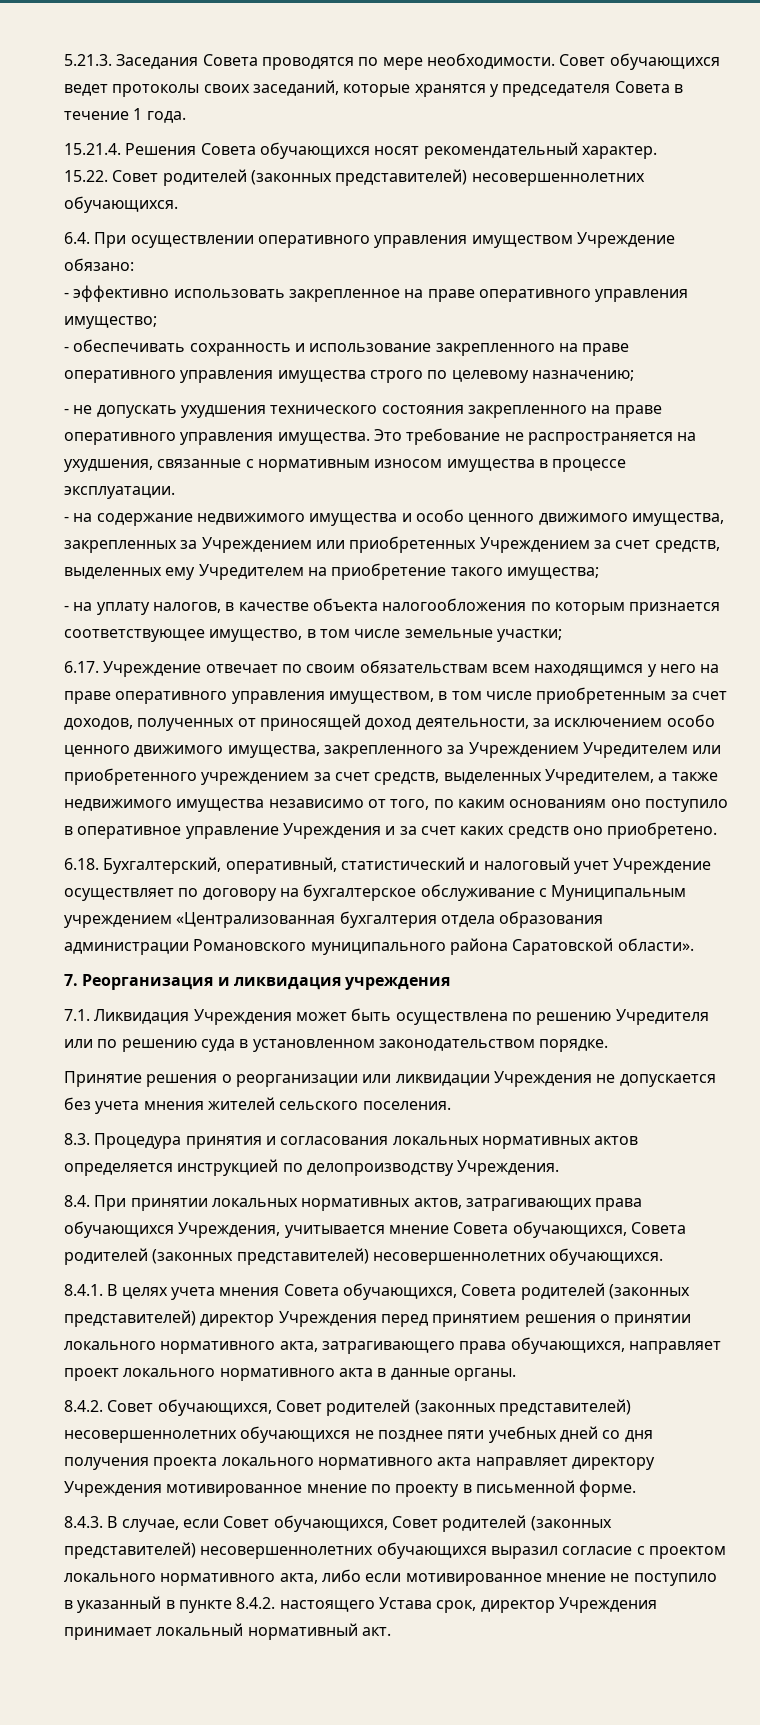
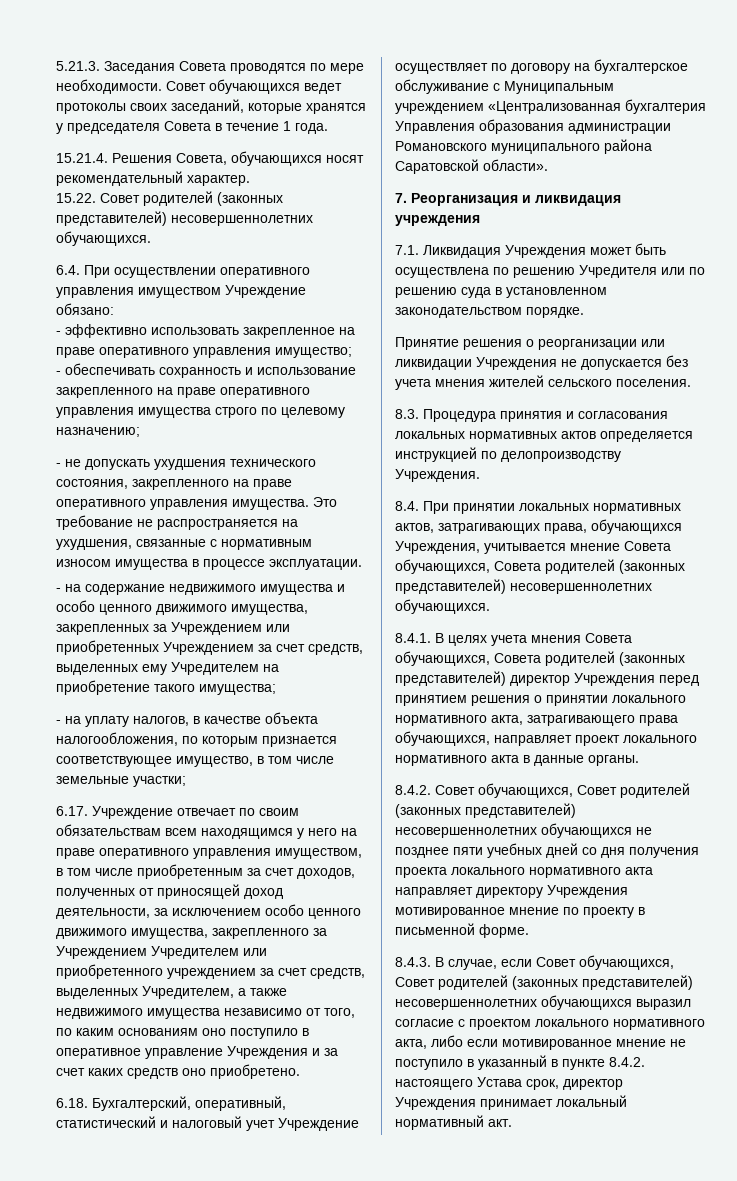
- 15.21.4. Решения Совета обучающихся носят рекомендательный характер.
+ 15.21.4. Решения Совета, обучающихся носят рекомендательный характер.
- - не допускать ухудшения технического состояния закрепленного на праве оперативного управления имущества.
+ - не допускать ухудшения технического состояния, закрепленного на праве оперативного управления имущества.
- - на уплату налогов, в качестве объекта налогообложения по которым признается соответствующее имущество, в том числе земельные участки;
+ - на уплату налогов, в качестве объекта налогообложения, по которым признается соответствующее имущество, в том числе земельные участки;
- 6.18. Бухгалтерский, оперативный, статистический и налоговый учет Учреждение осуществляет по договору на бухгалтерское обслуживание с Муниципальным учреждением «Централизованная бухгалтерия отдела образования администрации Романовского муниципального района Саратовской области».
+ 6.18. Бухгалтерский, оперативный, статистический и налоговый учет Учреждение осуществляет по договору на бухгалтерское обслуживание с Муниципальным учреждением «Централизованная бухгалтерия Управления образования администрации Романовского муниципального района Саратовской области».
- 8.4. При принятии локальных нормативных актов, затрагивающих права обучающихся Учреждения, учитывается мнение Совета обучающихся, Совета родителей (законных представителей) несовершеннолетних обучающихся.
+ 8.4. При принятии локальных нормативных актов, затрагивающих права, обучающихся Учреждения, учитывается мнение Совета обучающихся, Совета родителей (законных представителей) несовершеннолетних обучающихся.

